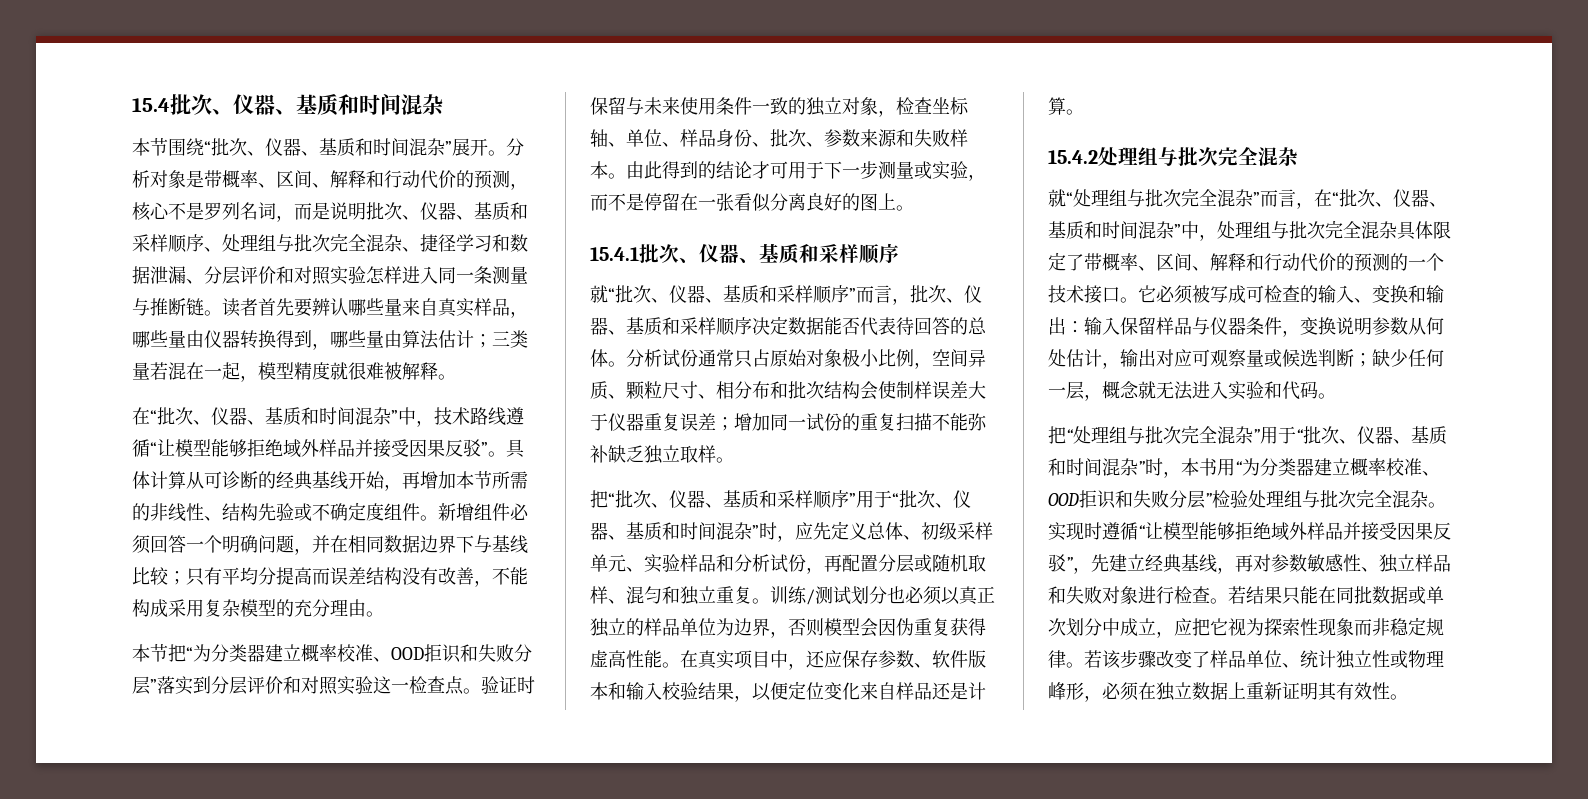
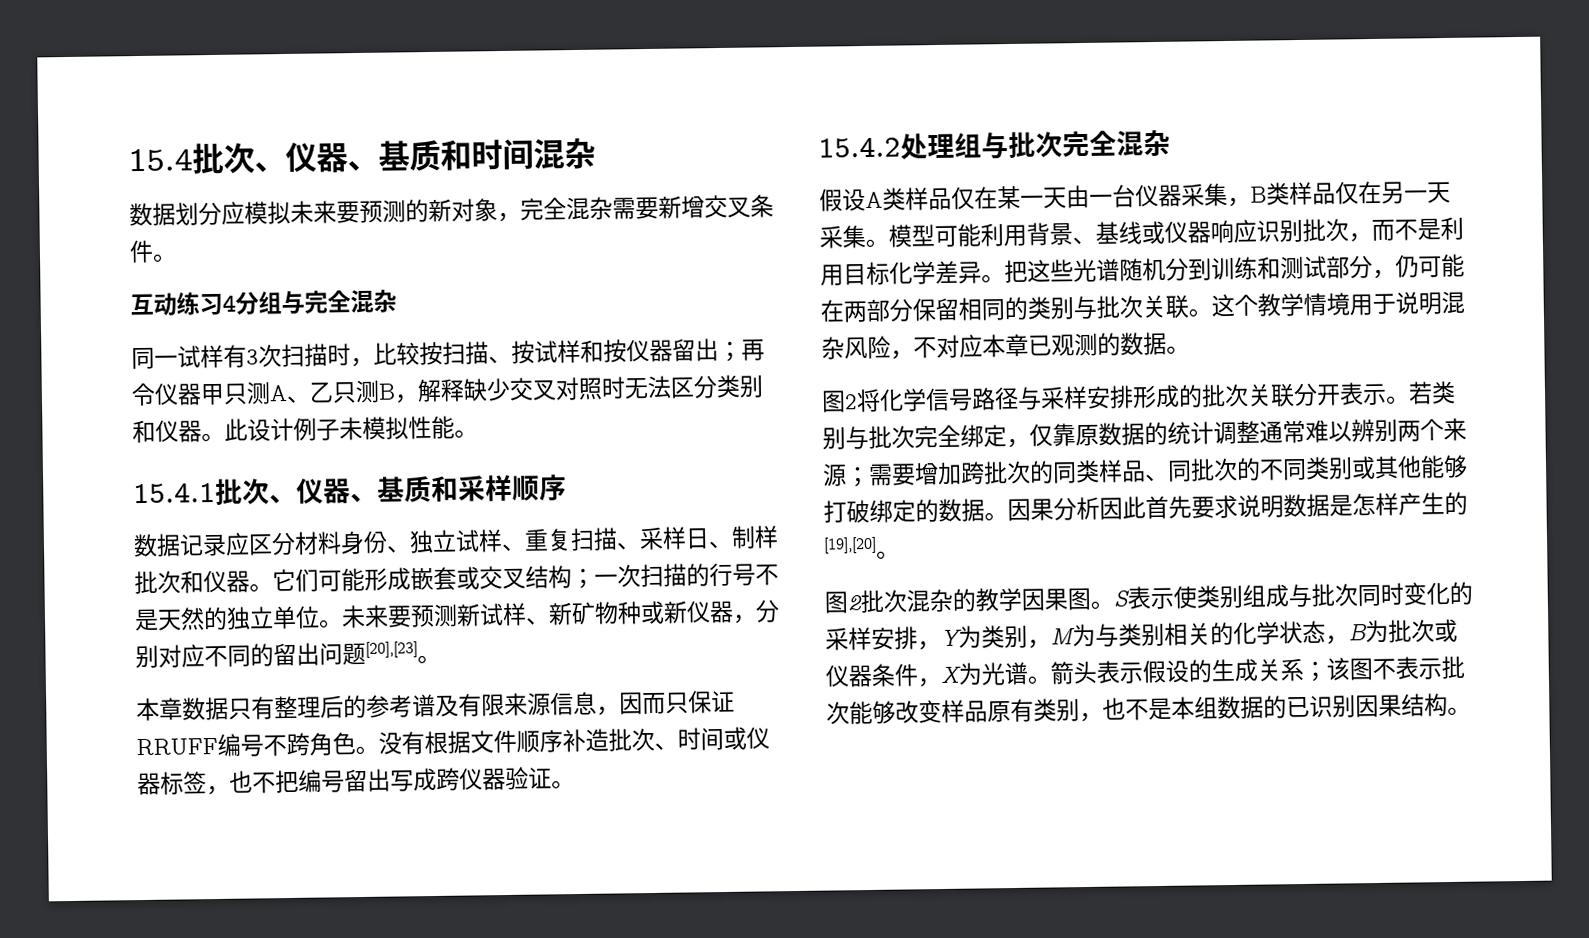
- 本节围绕“批次、仪器、基质和时间混杂”展开。分析对象是带概率、区间、解释和行动代价的预测，核心不是罗列名词，而是说明批次、仪器、基质和采样顺序、处理组与批次完全混杂、捷径学习和数据泄漏、分层评价和对照实验怎样进入同一条测量与推断链。读者首先要辨认哪些量来自真实样品，哪些量由仪器转换得到，哪些量由算法估计；三类量若混在一起，模型精度就很难被解释。
- 在“批次、仪器、基质和时间混杂”中，技术路线遵循“让模型能够拒绝域外样品并接受因果反驳”。具体计算从可诊断的经典基线开始，再增加本节所需的非线性、结构先验或不确定度组件。新增组件必须回答一个明确问题，并在相同数据边界下与基线比较；只有平均分提高而误差结构没有改善，不能构成采用复杂模型的充分理由。
- 本节把“为分类器建立概率校准、OOD拒识和失败分层”落实到分层评价和对照实验这一检查点。验证时保留与未来使用条件一致的独立对象，检查坐标轴、单位、样品身份、批次、参数来源和失败样本。由此得到的结论才可用于下一步测量或实验，而不是停留在一张看似分离良好的图上。
+ 数据划分应模拟未来要预测的新对象，完全混杂需要新增交叉条件。
+ 互动练习4分组与完全混杂
+ 同一试样有3次扫描时，比较按扫描、按试样和按仪器留出；再令仪器甲只测A、乙只测B，解释缺少交叉对照时无法区分类别和仪器。此设计例子未模拟性能。
- 就“批次、仪器、基质和采样顺序”而言，批次、仪器、基质和采样顺序决定数据能否代表待回答的总体。分析试份通常只占原始对象极小比例，空间异质、颗粒尺寸、相分布和批次结构会使制样误差大于仪器重复误差；增加同一试份的重复扫描不能弥补缺乏独立取样。
- 把“批次、仪器、基质和采样顺序”用于“批次、仪器、基质和时间混杂”时，应先定义总体、初级采样单元、实验样品和分析试份，再配置分层或随机取样、混匀和独立重复。训练/测试划分也必须以真正独立的样品单位为边界，否则模型会因伪重复获得虚高性能。在真实项目中，还应保存参数、软件版本和输入校验结果，以便定位变化来自样品还是计算。
+ 数据记录应区分材料身份、独立试样、重复扫描、采样日、制样批次和仪器。它们可能形成嵌套或交叉结构；一次扫描的行号不是天然的独立单位。未来要预测新试样、新矿物种或新仪器，分别对应不同的留出问题[20],[23]。
+ 本章数据只有整理后的参考谱及有限来源信息，因而只保证RRUFF编号不跨角色。没有根据文件顺序补造批次、时间或仪器标签，也不把编号留出写成跨仪器验证。
- 就“处理组与批次完全混杂”而言，在“批次、仪器、基质和时间混杂”中，处理组与批次完全混杂具体限定了带概率、区间、解释和行动代价的预测的一个技术接口。它必须被写成可检查的输入、变换和输出：输入保留样品与仪器条件，变换说明参数从何处估计，输出对应可观察量或候选判断；缺少任何一层，概念就无法进入实验和代码。
- 把“处理组与批次完全混杂”用于“批次、仪器、基质和时间混杂”时，本书用“为分类器建立概率校准、OOD拒识和失败分层”检验处理组与批次完全混杂。实现时遵循“让模型能够拒绝域外样品并接受因果反驳”，先建立经典基线，再对参数敏感性、独立样品和失败对象进行检查。若结果只能在同批数据或单次划分中成立，应把它视为探索性现象而非稳定规律。若该步骤改变了样品单位、统计独立性或物理峰形，必须在独立数据上重新证明其有效性。
+ 假设A类样品仅在某一天由一台仪器采集，B类样品仅在另一天采集。模型可能利用背景、基线或仪器响应识别批次，而不是利用目标化学差异。把这些光谱随机分到训练和测试部分，仍可能在两部分保留相同的类别与批次关联。这个教学情境用于说明混杂风险，不对应本章已观测的数据。
+ 图2将化学信号路径与采样安排形成的批次关联分开表示。若类别与批次完全绑定，仅靠原数据的统计调整通常难以辨别两个来源；需要增加跨批次的同类样品、同批次的不同类别或其他能够打破绑定的数据。因果分析因此首先要求说明数据是怎样产生的[19],[20]。
+ 图2批次混杂的教学因果图。S表示使类别组成与批次同时变化的采样安排，Y为类别，M为与类别相关的化学状态，B为批次或仪器条件，X为光谱。箭头表示假设的生成关系；该图不表示批次能够改变样品原有类别，也不是本组数据的已识别因果结构。

